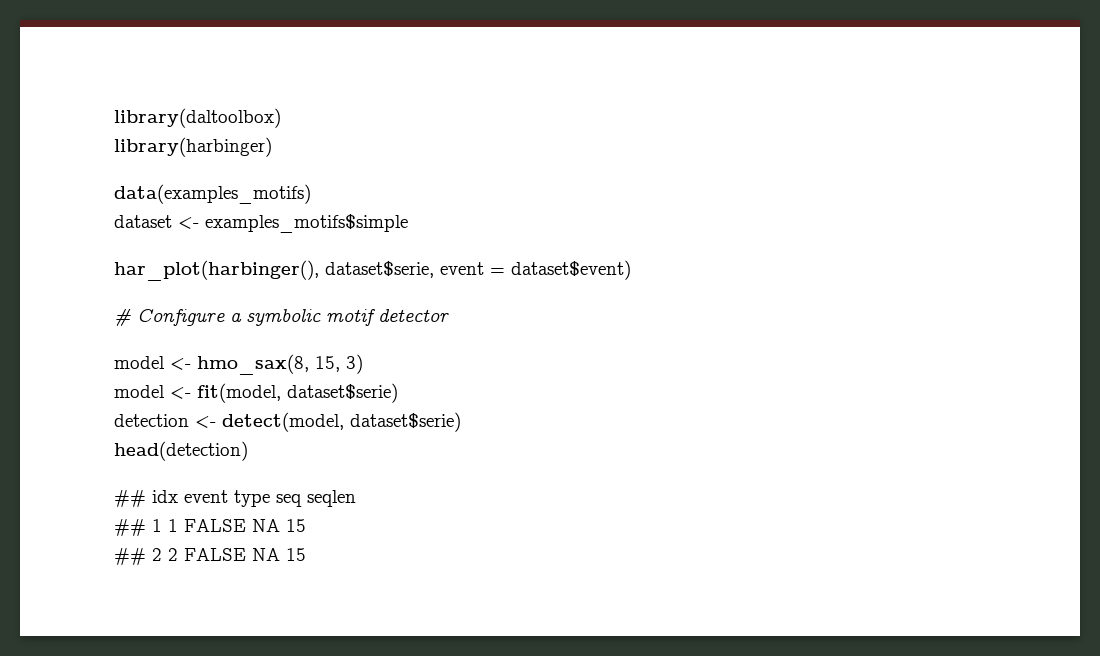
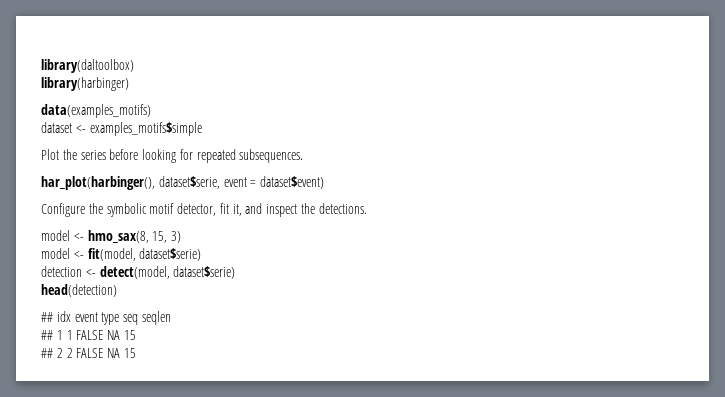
+ Plot the series before looking for repeated subsequences.
- # Configure a symbolic motif detector
+ Configure the symbolic motif detector, fit it, and inspect the detections.

